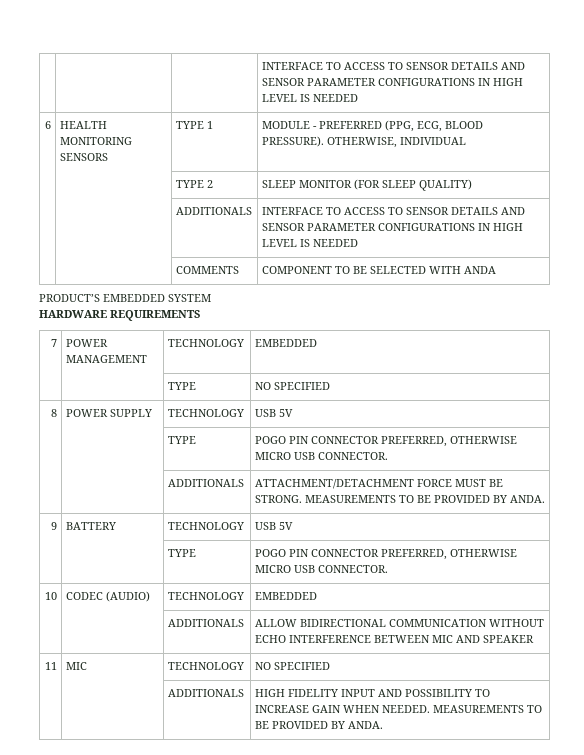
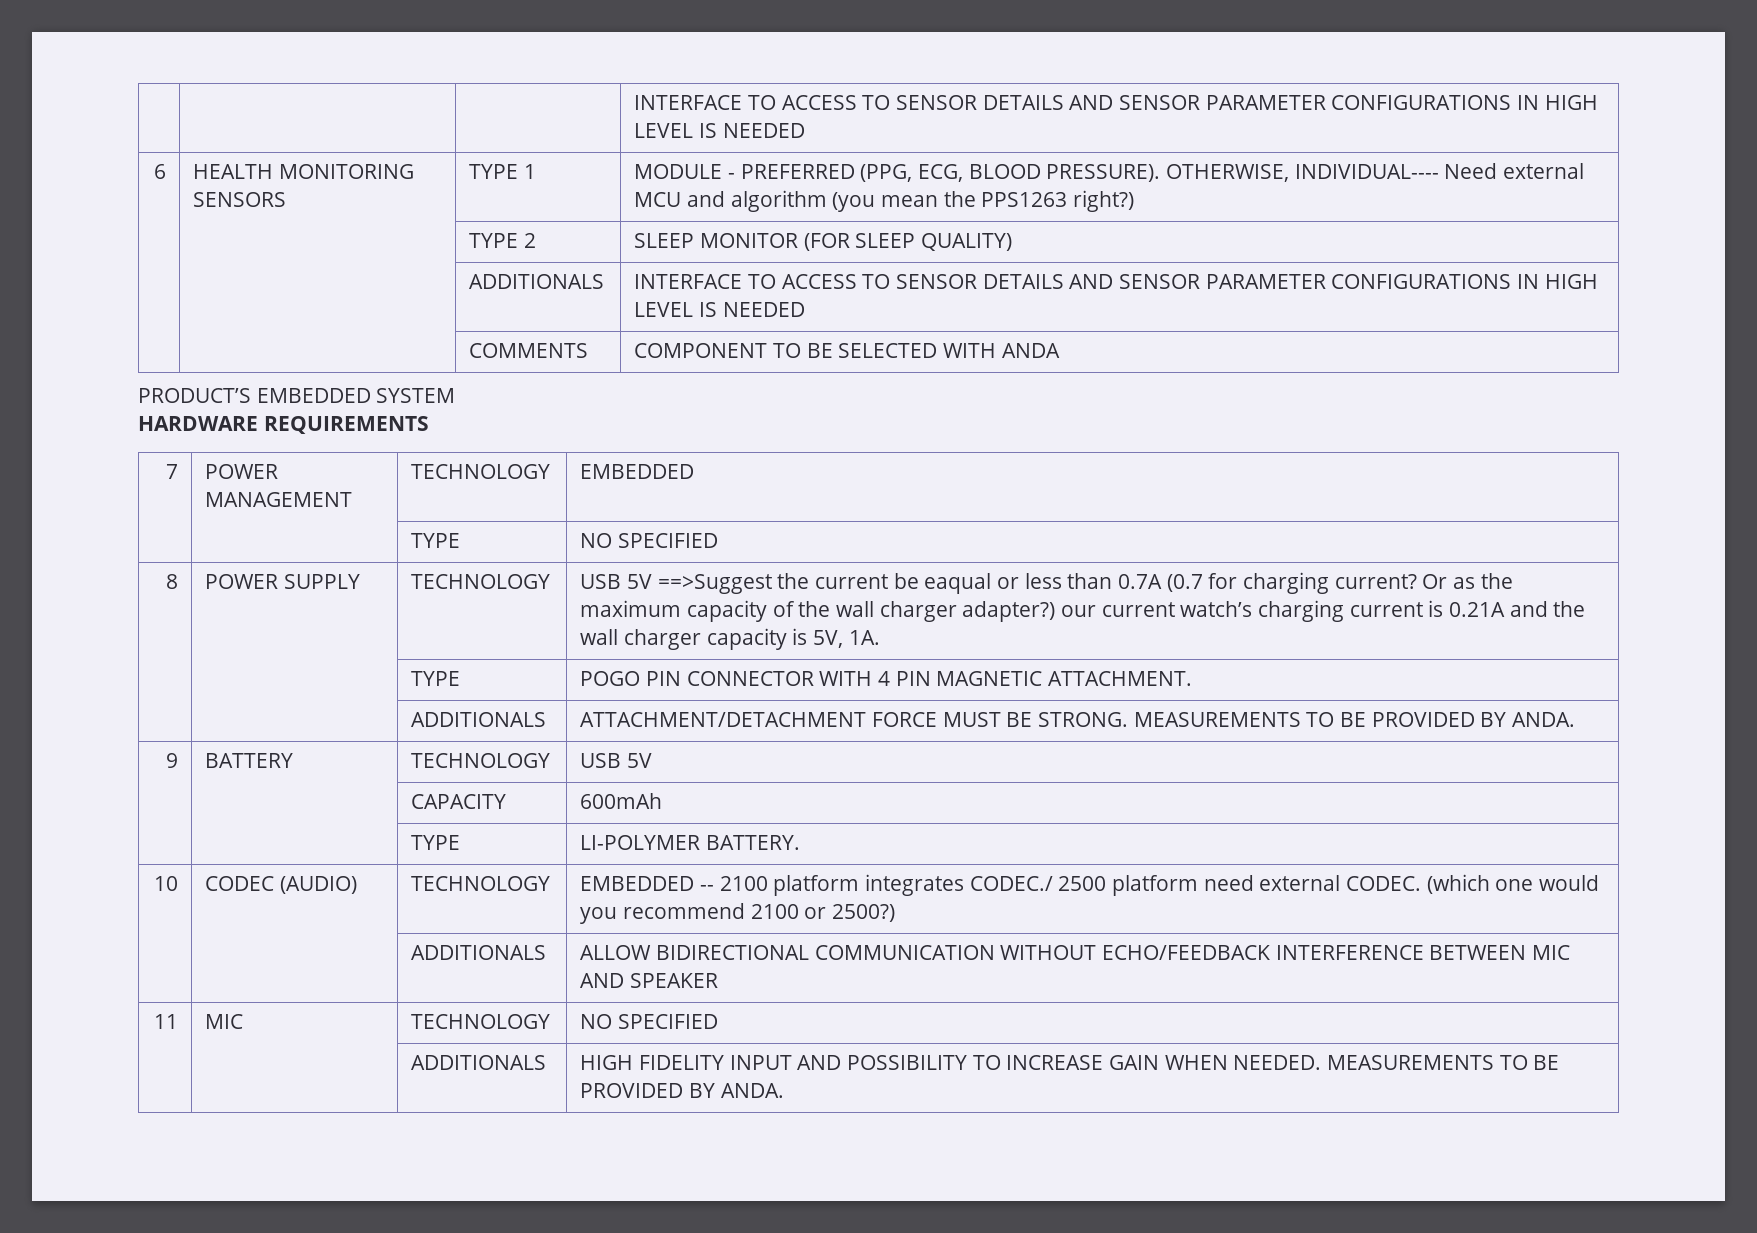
- 6 | HEALTH MONITORING SENSORS | TYPE 1 | MODULE - PREFERRED (PPG, ECG, BLOOD PRESSURE). OTHERWISE, INDIVIDUAL
+ 6 | HEALTH MONITORING SENSORS | TYPE 1 | MODULE - PREFERRED (PPG, ECG, BLOOD PRESSURE). OTHERWISE, INDIVIDUAL---- Need external MCU and algorithm (you mean the PPS1263 right?)
- POWER SUPPLY | TECHNOLOGY | USB 5V
- | | TYPE | POGO PIN CONNECTOR PREFERRED, OTHERWISE MICRO USB CONNECTOR.
+ POWER SUPPLY | TECHNOLOGY | USB 5V ==>Suggest the current be eaqual or less than 0.7A (0.7 for charging current? Or as the maximum capacity of the wall charger adapter?) our current watch’s charging current is 0.21A and the wall charger capacity is 5V, 1A.
+ | | TYPE | POGO PIN CONNECTOR WITH 4 PIN MAGNETIC ATTACHMENT.
  9 | BATTERY | TECHNOLOGY | USB 5V
- | | TYPE | POGO PIN CONNECTOR PREFERRED, OTHERWISE MICRO USB CONNECTOR.
+ | | CAPACITY | 600mAh
+ | | TYPE | LI-POLYMER BATTERY.
- 10 | CODEC (AUDIO) | TECHNOLOGY | EMBEDDED
+ 10 | CODEC (AUDIO) | TECHNOLOGY | EMBEDDED -- 2100 platform integrates CODEC./ 2500 platform need external CODEC. (which one would you recommend 2100 or 2500?)
- | | ADDITIONALS | ALLOW BIDIRECTIONAL COMMUNICATION WITHOUT ECHO INTERFERENCE BETWEEN MIC AND SPEAKER
+ | | ADDITIONALS | ALLOW BIDIRECTIONAL COMMUNICATION WITHOUT ECHO/FEEDBACK INTERFERENCE BETWEEN MIC AND SPEAKER

